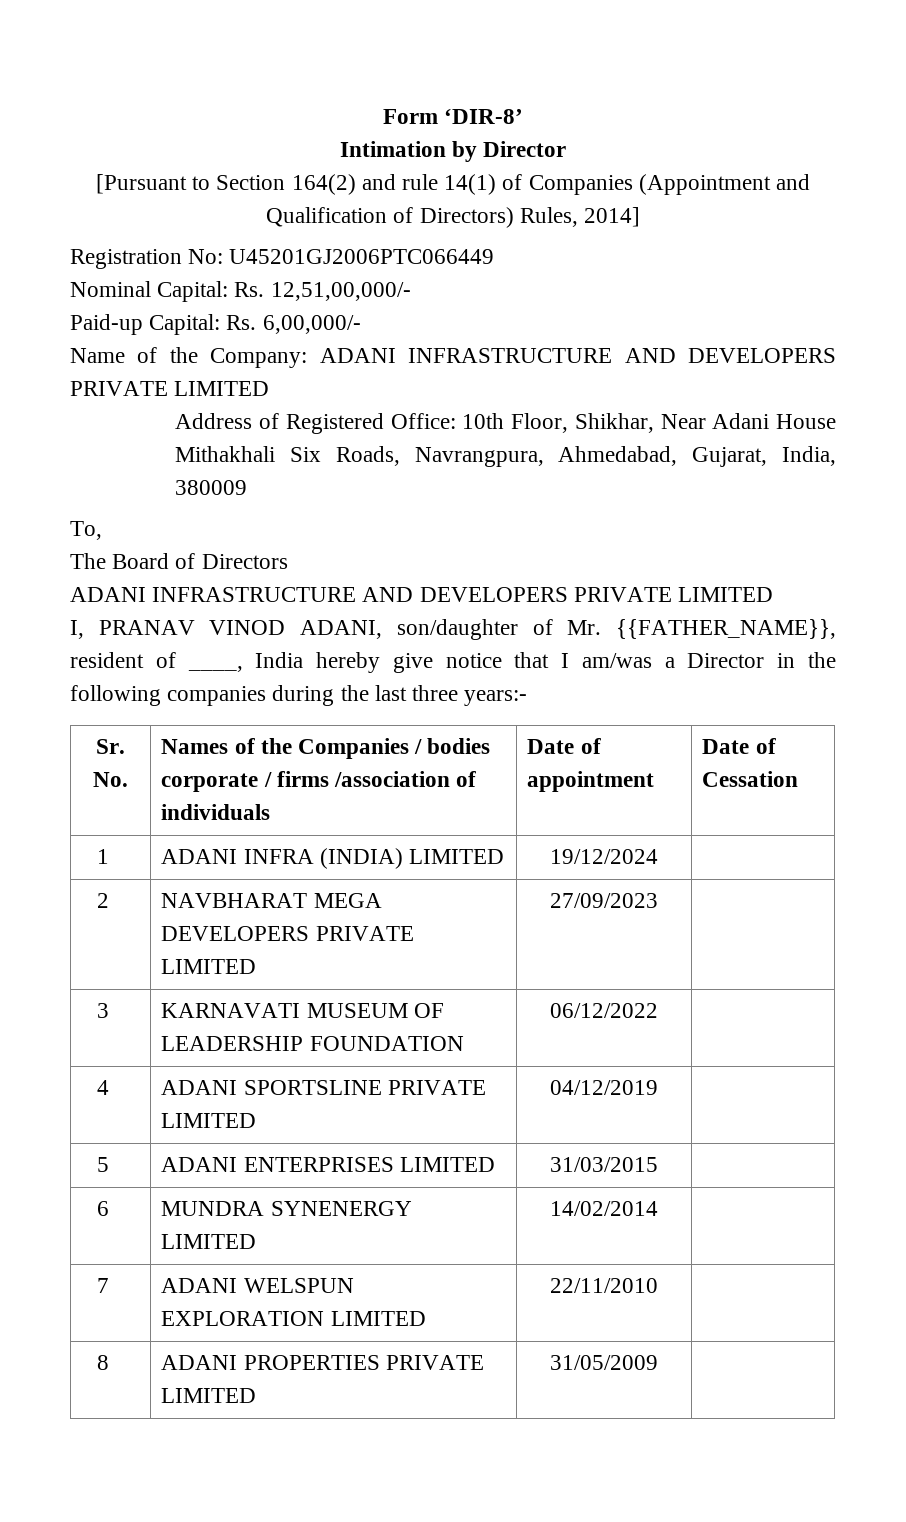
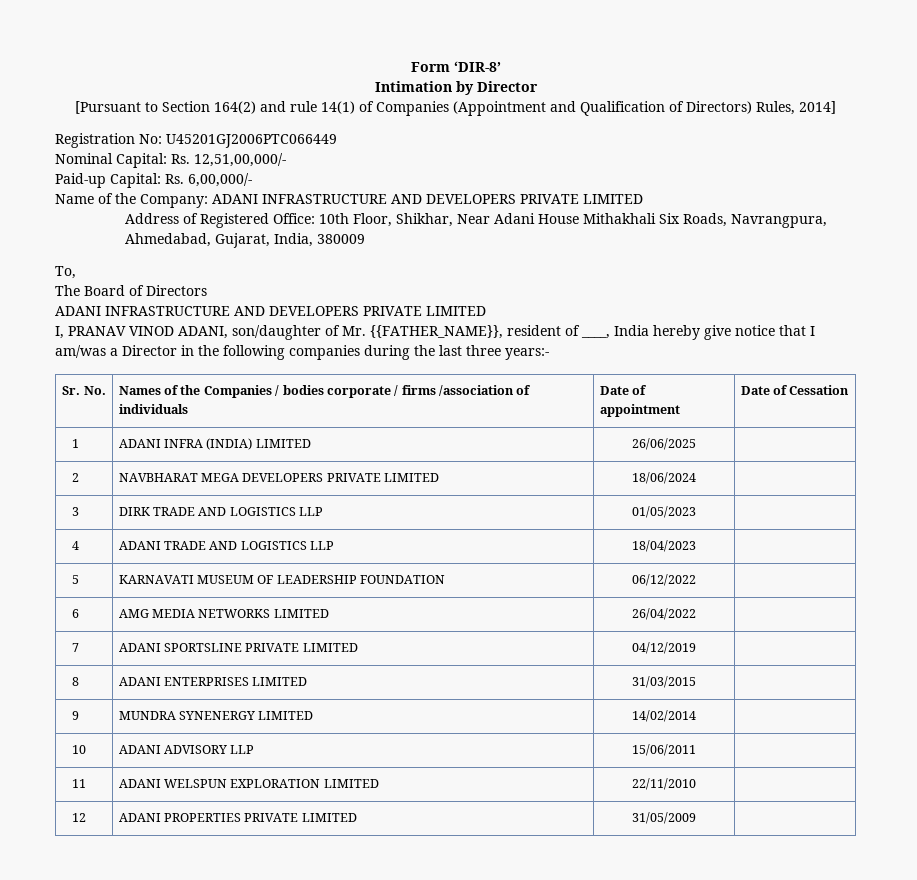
- 1 | ADANI INFRA (INDIA) LIMITED | 19/12/2024 |
+ 1 | ADANI INFRA (INDIA) LIMITED | 26/06/2025 |
- 2 | NAVBHARAT MEGA DEVELOPERS PRIVATE LIMITED | 27/09/2023 |
+ 2 | NAVBHARAT MEGA DEVELOPERS PRIVATE LIMITED | 18/06/2024 |
- 3 | KARNAVATI MUSEUM OF LEADERSHIP FOUNDATION | 06/12/2022 |
+ 3 | DIRK TRADE AND LOGISTICS LLP | 01/05/2023 |
+ 4 | ADANI TRADE AND LOGISTICS LLP | 18/04/2023 |
+ 5 | KARNAVATI MUSEUM OF LEADERSHIP FOUNDATION | 06/12/2022 |
- 4 | ADANI SPORTSLINE PRIVATE LIMITED | 04/12/2019 |
+ 6 | AMG MEDIA NETWORKS LIMITED | 26/04/2022 |
+ 7 | ADANI SPORTSLINE PRIVATE LIMITED | 04/12/2019 |
- 5 | ADANI ENTERPRISES LIMITED | 31/03/2015 |
+ 8 | ADANI ENTERPRISES LIMITED | 31/03/2015 |
- 6 | MUNDRA SYNENERGY LIMITED | 14/02/2014 |
+ 9 | MUNDRA SYNENERGY LIMITED | 14/02/2014 |
- 7 | ADANI WELSPUN EXPLORATION LIMITED | 22/11/2010 |
+ 10 | ADANI ADVISORY LLP | 15/06/2011 |
+ 11 | ADANI WELSPUN EXPLORATION LIMITED | 22/11/2010 |
- 8 | ADANI PROPERTIES PRIVATE LIMITED | 31/05/2009 |
+ 12 | ADANI PROPERTIES PRIVATE LIMITED | 31/05/2009 |

